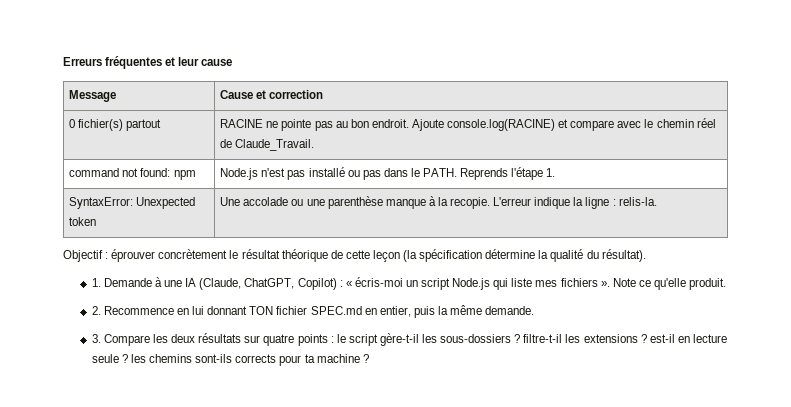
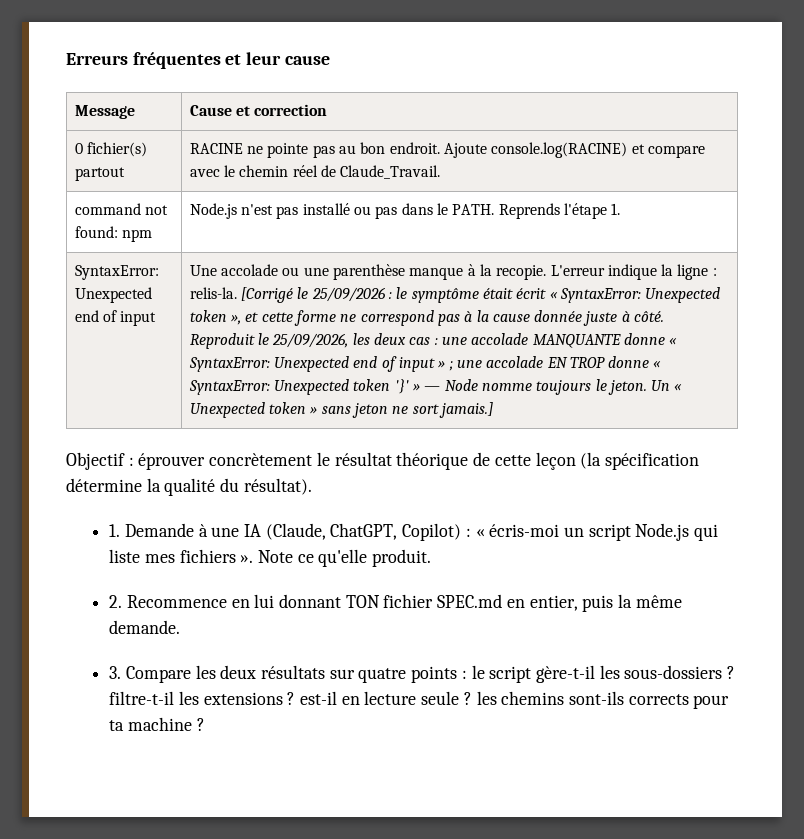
  command not found: npm | Node.js n'est pas installé ou pas dans le PATH. Reprends l'étape 1.
- SyntaxError: Unexpected token
+ SyntaxError: Unexpected end of input
+ [Corrigé le 25/09/2026 : le symptôme était écrit « SyntaxError: Unexpected token », et cette forme ne correspond pas à la cause donnée juste à côté. Reproduit le 25/09/2026, les deux cas : une accolade MANQUANTE donne « SyntaxError: Unexpected end of input » ; une accolade EN TROP donne « SyntaxError: Unexpected token '}' » — Node nomme toujours le jeton. Un « Unexpected token » sans jeton ne sort jamais.]

